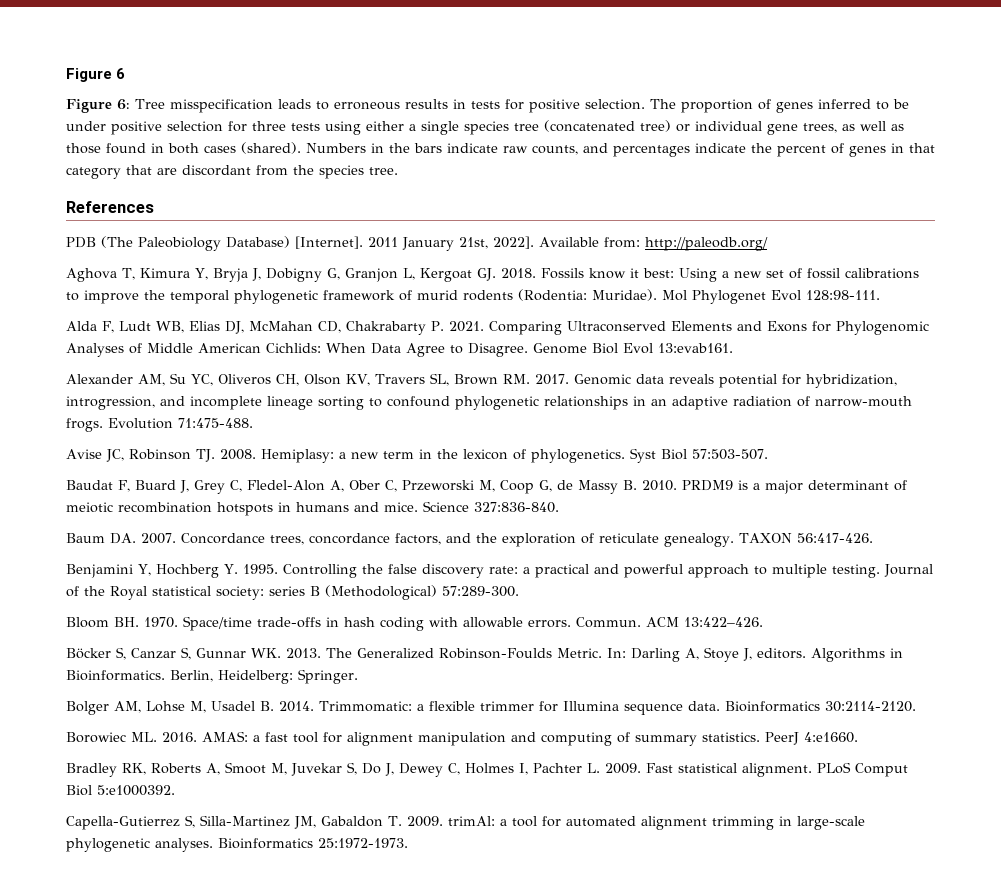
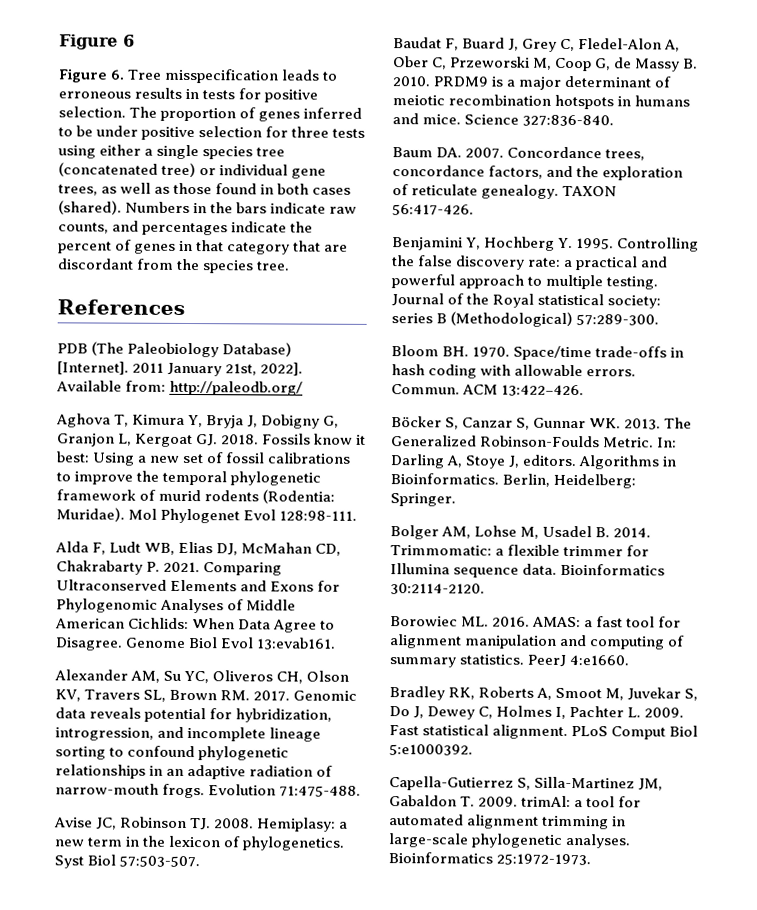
- Figure 6: Tree misspecification leads to erroneous results in tests for positive selection.
+ Figure 6. Tree misspecification leads to erroneous results in tests for positive selection.

